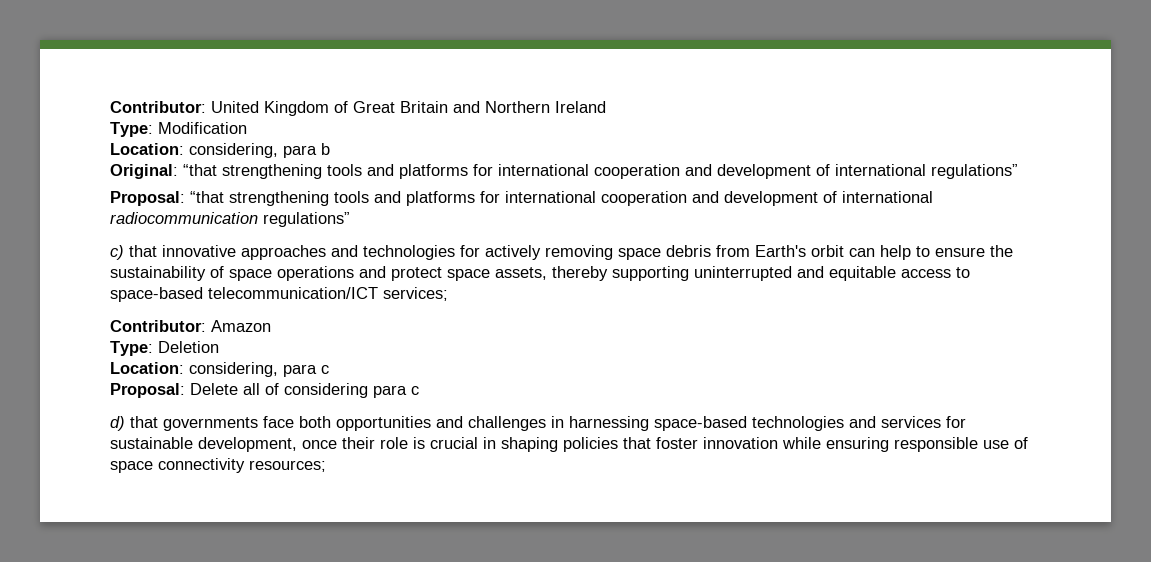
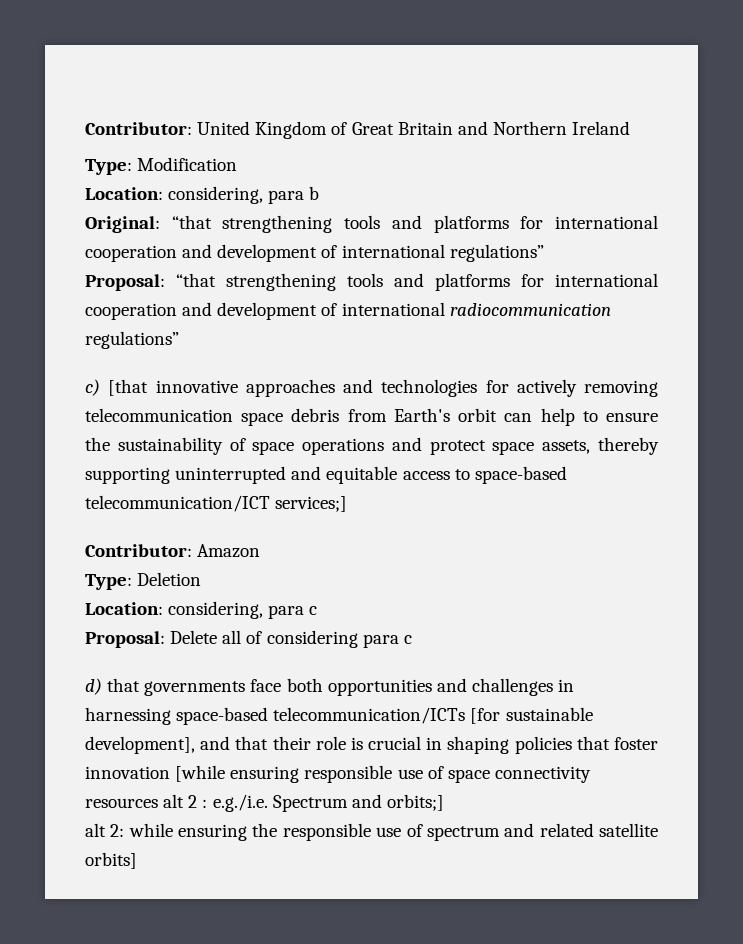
- c) that innovative approaches and technologies for actively removing space debris from Earth's orbit can help to ensure the sustainability of space operations and protect space assets, thereby supporting uninterrupted and equitable access to space-based telecommunication/ICT services;
+ c) [that innovative approaches and technologies for actively removing telecommunication space debris from Earth's orbit can help to ensure the sustainability of space operations and protect space assets, thereby supporting uninterrupted and equitable access to space-based telecommunication/ICT services;]
- d) that governments face both opportunities and challenges in harnessing space-based technologies and services for sustainable development, once their role is crucial in shaping policies that foster innovation while ensuring responsible use of space connectivity resources;
+ d) that governments face both opportunities and challenges in harnessing space-based telecommunication/ICTs [for sustainable development], and that their role is crucial in shaping policies that foster innovation [while ensuring responsible use of space connectivity resources alt 2 : e.g./i.e. Spectrum and orbits;]
+ alt 2: while ensuring the responsible use of spectrum and related satellite orbits]

